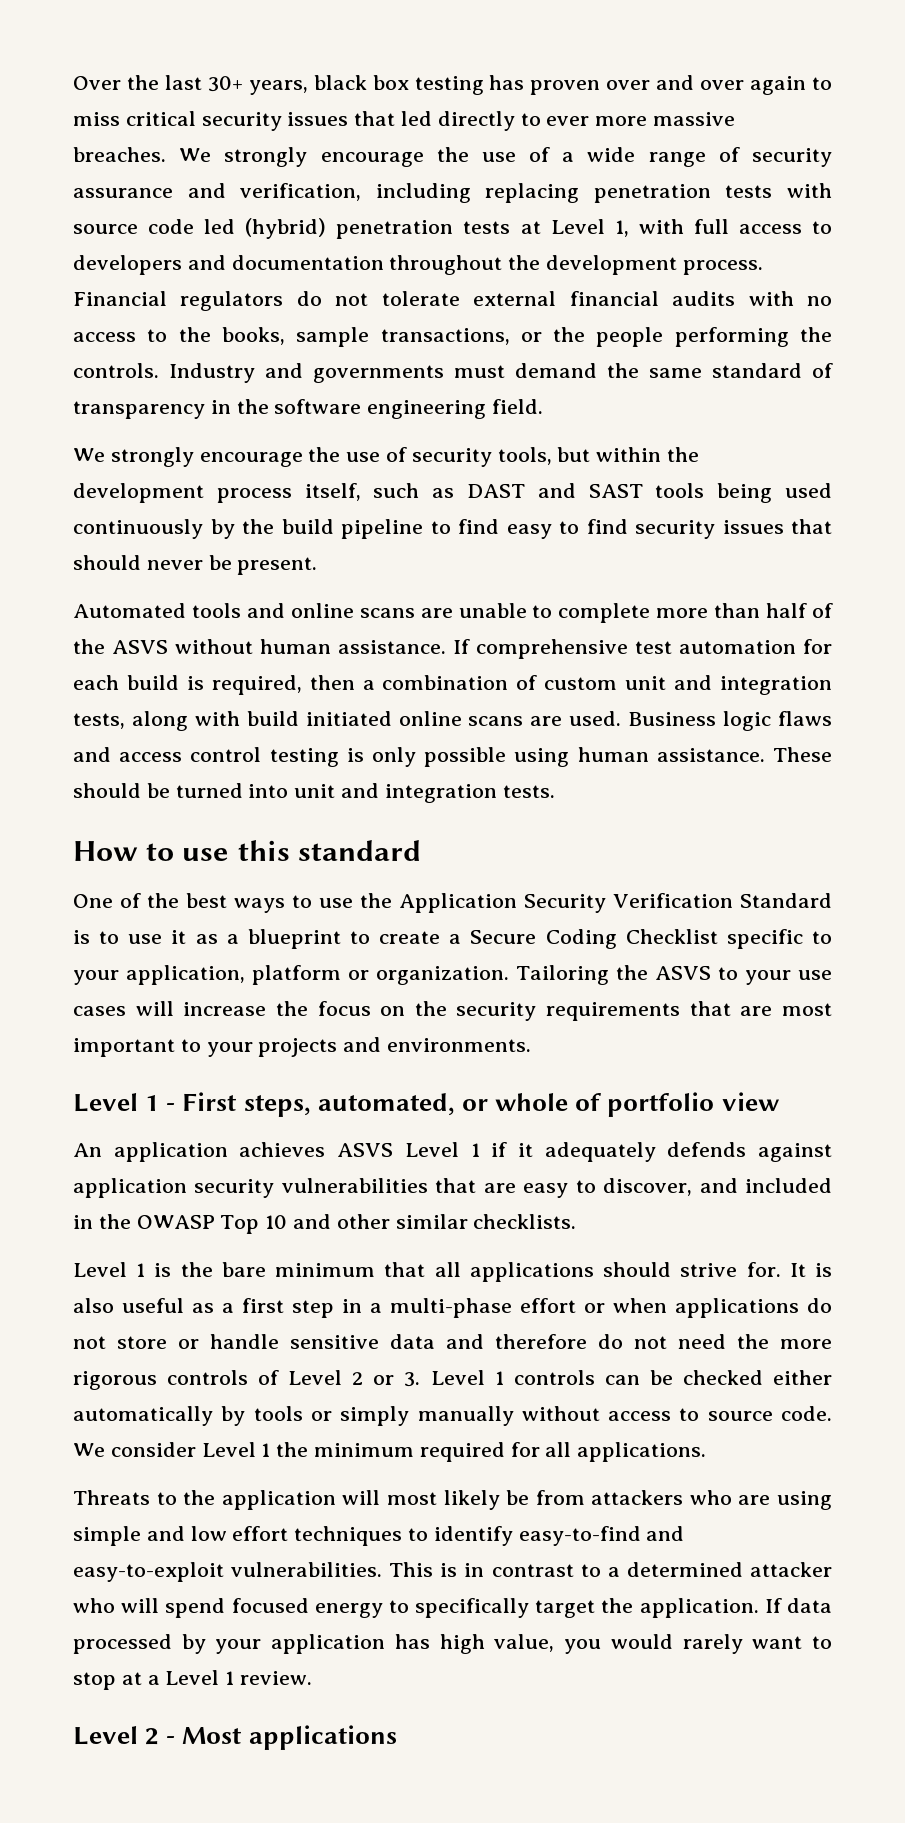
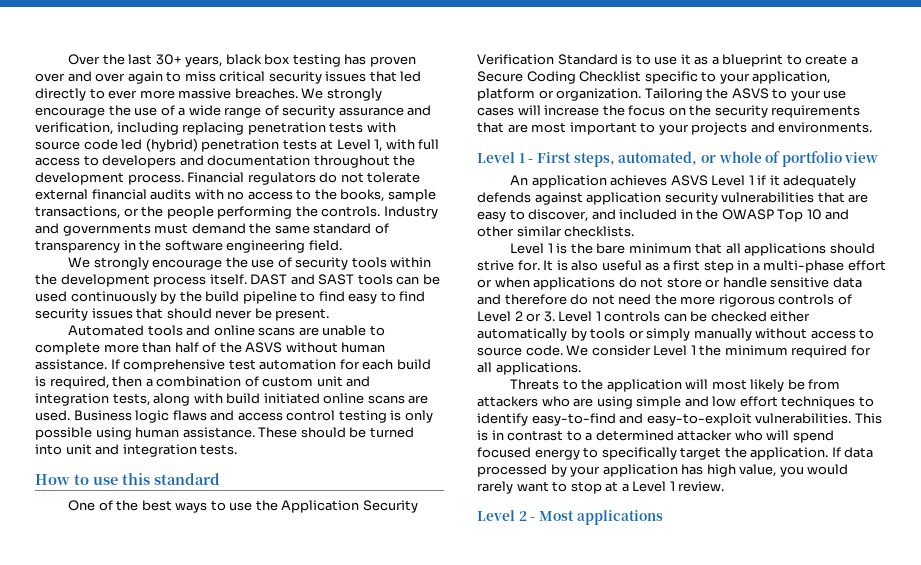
- We strongly encourage the use of security tools, but within the development process itself, such as DAST and SAST tools being used continuously by the build pipeline to find easy to find security issues that should never be present.
+ We strongly encourage the use of security tools within the development process itself. DAST and SAST tools can be used continuously by the build pipeline to find easy to find security issues that should never be present.

